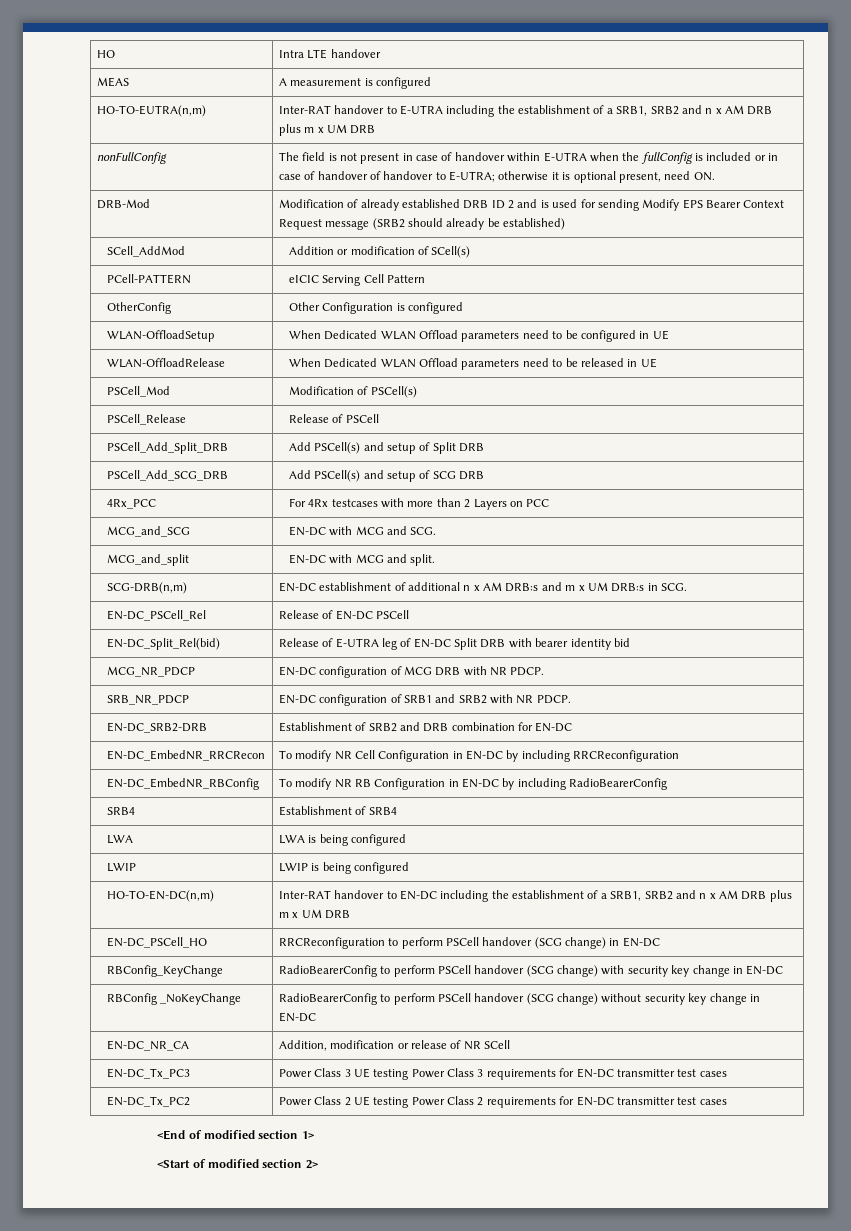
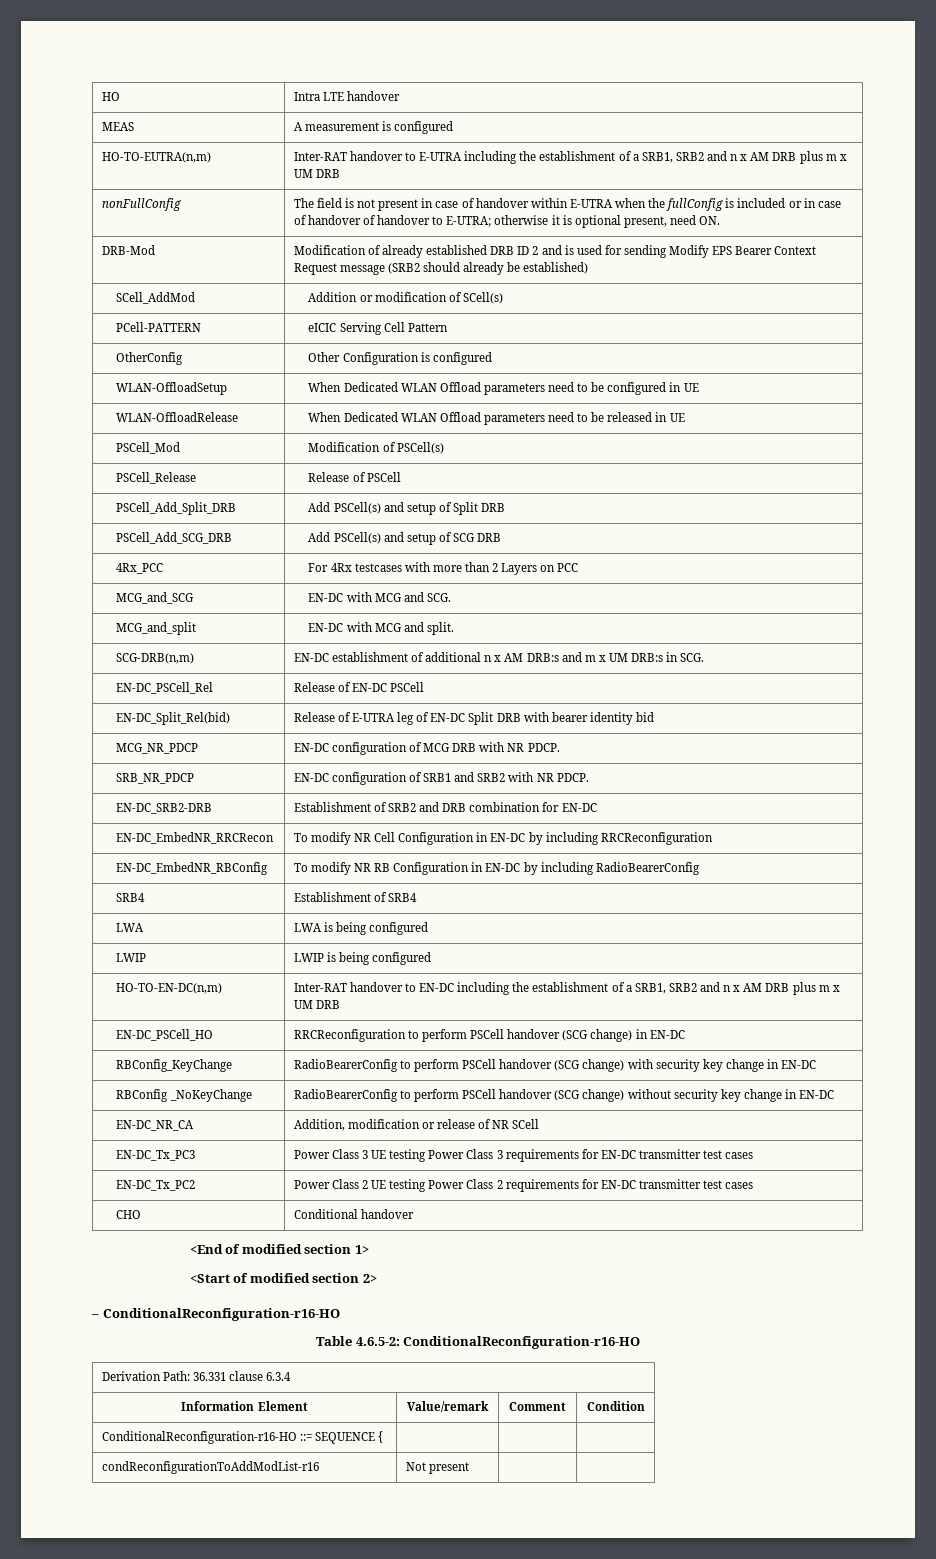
+ CHO | Conditional handover
+ – ConditionalReconfiguration-r16-HO
+ Table 4.6.5-2: ConditionalReconfiguration-r16-HO
+ Derivation Path: 36.331 clause 6.3.4
+ Information Element | Value/remark | Comment | Condition
+ ConditionalReconfiguration-r16-HO ::= SEQUENCE { | | |
+ condReconfigurationToAddModList-r16 | Not present | |

